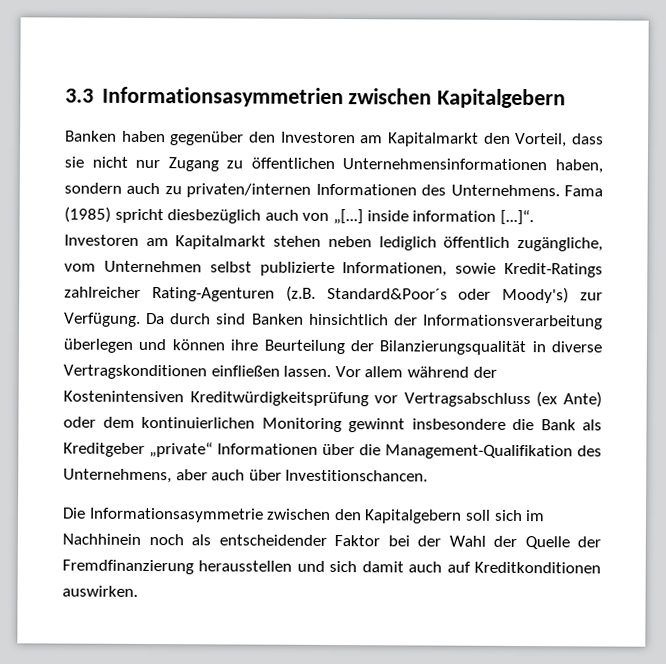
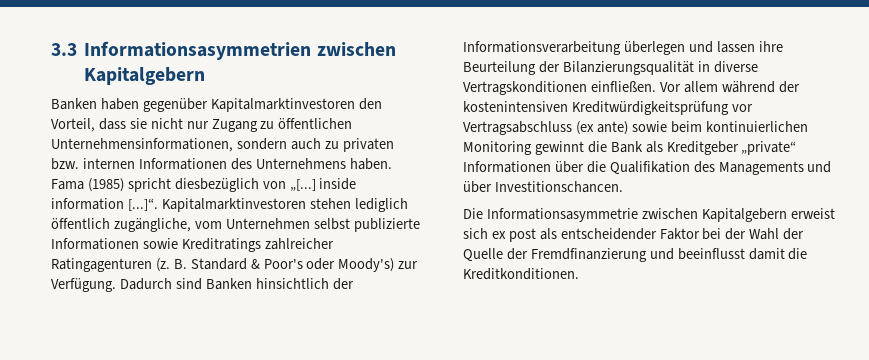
- Banken haben gegenüber den Investoren am Kapitalmarkt den Vorteil, dass sie nicht nur Zugang zu öffentlichen Unternehmensinformationen haben, sondern auch zu privaten/internen Informationen des Unternehmens.
+ Banken haben gegenüber Kapitalmarktinvestoren den Vorteil, dass sie nicht nur Zugang zu öffentlichen Unternehmensinformationen, sondern auch zu privaten bzw. internen Informationen des Unternehmens haben.
- Fama (1985) spricht diesbezüglich auch von „[...] inside information [...]“. Investoren am Kapitalmarkt stehen neben lediglich öffentlich zugängliche, vom Unternehmen selbst publizierte Informationen, sowie Kredit-Ratings zahlreicher Rating-Agenturen (z.B. Standard&Poor´s oder Moody's) zur Verfügung.
+ Fama (1985) spricht diesbezüglich von „[...] inside information [...]“. Kapitalmarktinvestoren stehen lediglich öffentlich zugängliche, vom Unternehmen selbst publizierte Informationen sowie Kreditratings zahlreicher Ratingagenturen (z. B. Standard & Poor's oder Moody's) zur Verfügung.
- Da durch sind Banken hinsichtlich der Informationsverarbeitung überlegen und können ihre Beurteilung der Bilanzierungsqualität in diverse Vertragskonditionen einfließen lassen.
+ Dadurch sind Banken hinsichtlich der Informationsverarbeitung überlegen und lassen ihre Beurteilung der Bilanzierungsqualität in diverse Vertragskonditionen einfließen.
- Vor allem während der Kostenintensiven Kreditwürdigkeitsprüfung vor Vertragsabschluss (ex Ante) oder dem kontinuierlichen Monitoring gewinnt insbesondere die Bank als Kreditgeber „private“ Informationen über die Management-Qualifikation des Unternehmens, aber auch über Investitionschancen.
+ Vor allem während der kostenintensiven Kreditwürdigkeitsprüfung vor Vertragsabschluss (ex ante) sowie beim kontinuierlichen Monitoring gewinnt die Bank als Kreditgeber „private“ Informationen über die Qualifikation des Managements und über Investitionschancen.
- Die Informationsasymmetrie zwischen den Kapitalgebern soll sich im Nachhinein noch als entscheidender Faktor bei der Wahl der Quelle der Fremdfinanzierung herausstellen und sich damit auch auf Kreditkonditionen auswirken.
+ Die Informationsasymmetrie zwischen Kapitalgebern erweist sich ex post als entscheidender Faktor bei der Wahl der Quelle der Fremdfinanzierung und beeinflusst damit die Kreditkonditionen.

